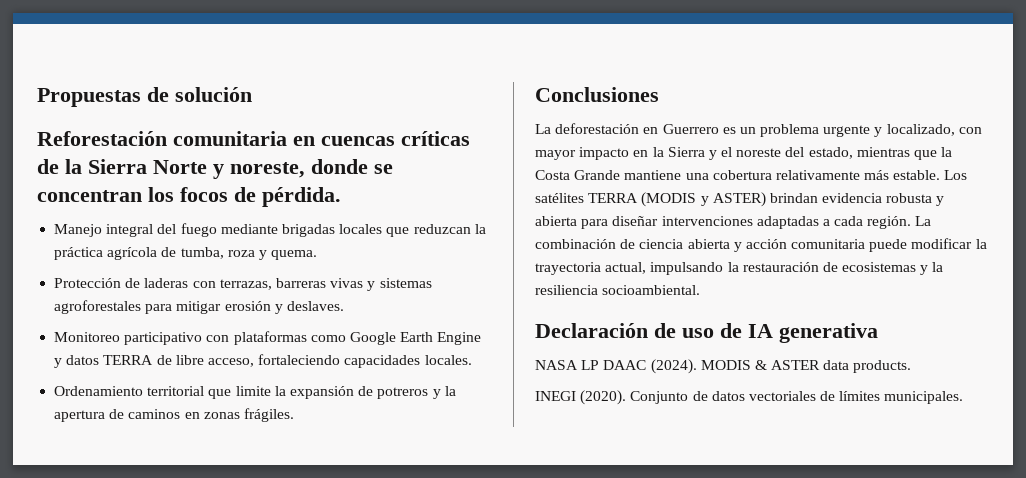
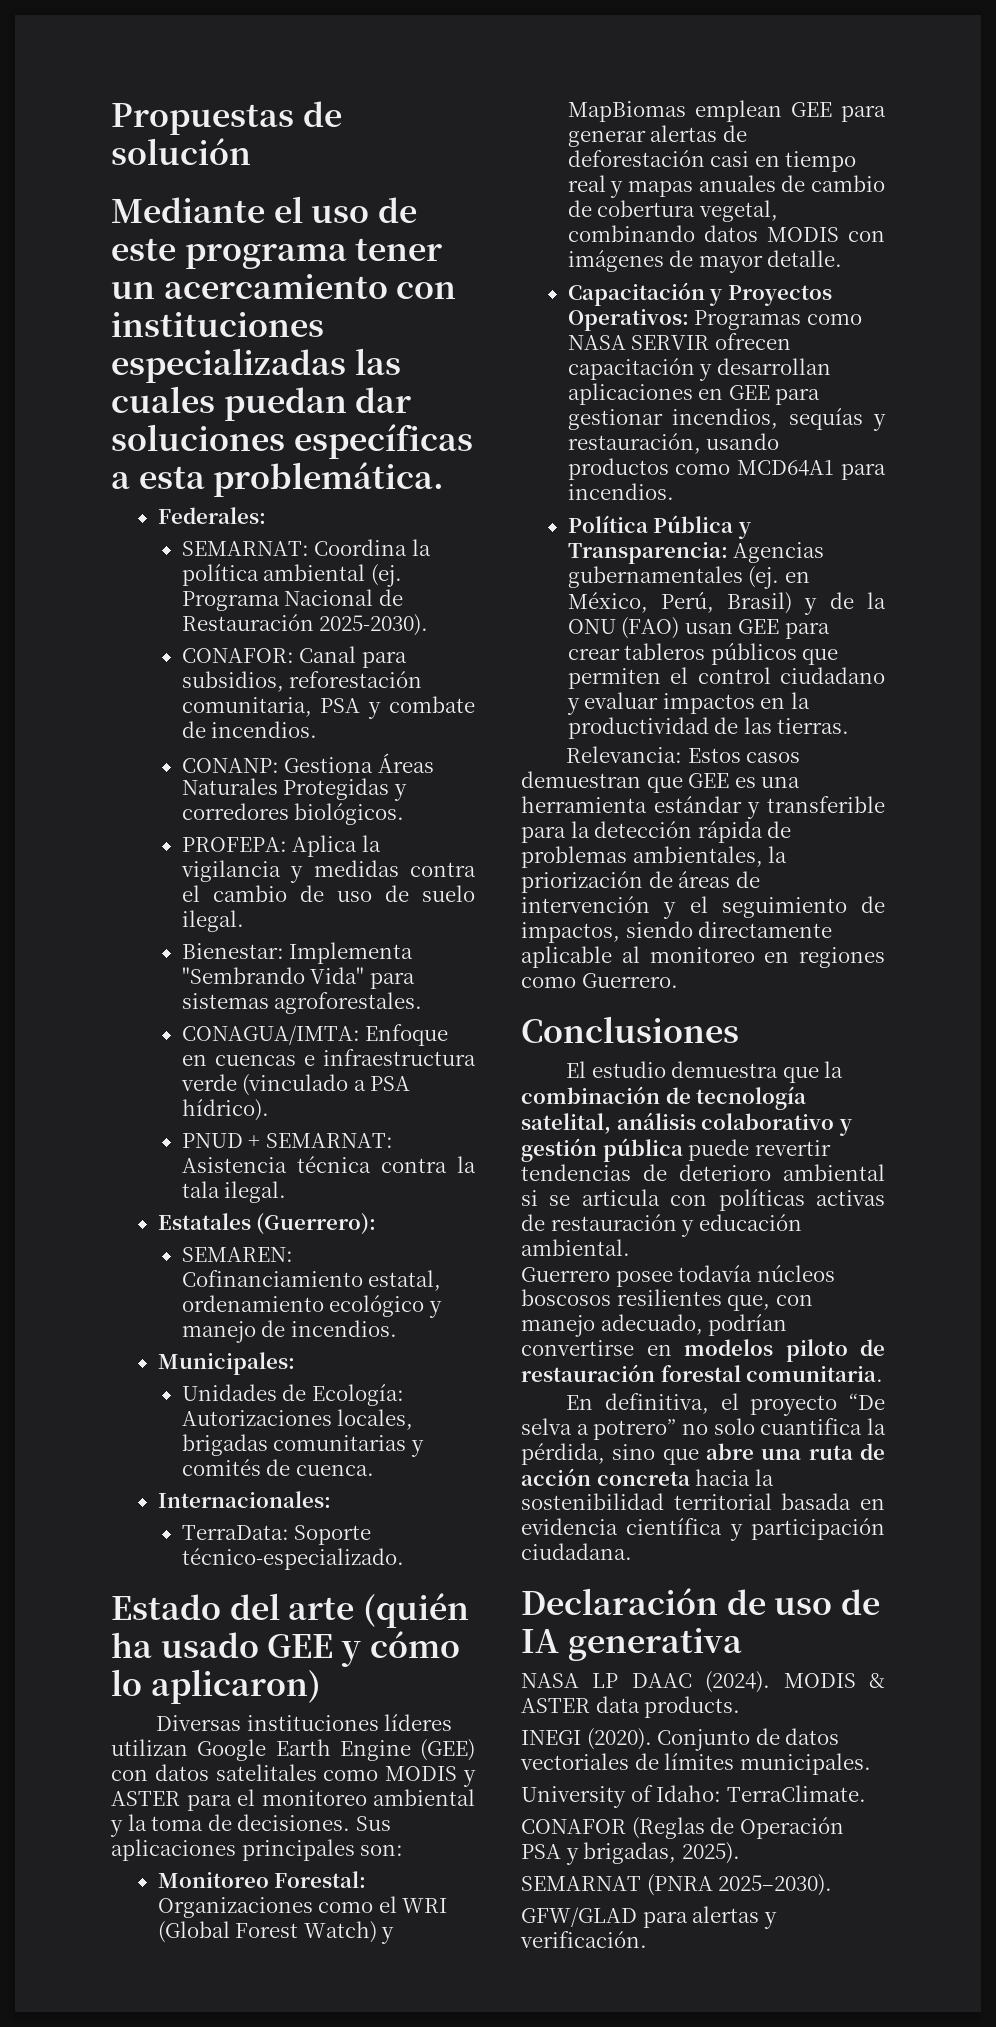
- Reforestación comunitaria en cuencas críticas de la Sierra Norte y noreste, donde se concentran los focos de pérdida.
- Manejo integral del fuego mediante brigadas locales que reduzcan la práctica agrícola de tumba, roza y quema.
- Protección de laderas con terrazas, barreras vivas y sistemas agroforestales para mitigar erosión y deslaves.
- Monitoreo participativo con plataformas como Google Earth Engine y datos TERRA de libre acceso, fortaleciendo capacidades locales.
- Ordenamiento territorial que limite la expansión de potreros y la apertura de caminos en zonas frágiles.
+ Mediante el uso de este programa tener un acercamiento con instituciones especializadas las cuales puedan dar soluciones específicas a esta problemática.
+ Federales:
+ SEMARNAT: Coordina la política ambiental (ej. Programa Nacional de Restauración 2025-2030).
+ CONAFOR: Canal para subsidios, reforestación comunitaria, PSA y combate de incendios.
+ CONANP: Gestiona Áreas Naturales Protegidas y corredores biológicos.
+ PROFEPA: Aplica la vigilancia y medidas contra el cambio de uso de suelo ilegal.
+ Bienestar: Implementa "Sembrando Vida" para sistemas agroforestales.
+ CONAGUA/IMTA: Enfoque en cuencas e infraestructura verde (vinculado a PSA hídrico).
+ PNUD + SEMARNAT: Asistencia técnica contra la tala ilegal.
+ Estatales (Guerrero):
+ SEMAREN: Cofinanciamiento estatal, ordenamiento ecológico y manejo de incendios.
+ Municipales:
+ Unidades de Ecología: Autorizaciones locales, brigadas comunitarias y comités de cuenca.
+ Internacionales:
+ TerraData: Soporte técnico-especializado.
+ Estado del arte (quién ha usado GEE y cómo lo aplicaron)
+ Diversas instituciones líderes utilizan Google Earth Engine (GEE) con datos satelitales como MODIS y ASTER para el monitoreo ambiental y la toma de decisiones. Sus aplicaciones principales son:
+ Monitoreo Forestal: Organizaciones como el WRI (Global Forest Watch) y MapBiomas emplean GEE para generar alertas de deforestación casi en tiempo real y mapas anuales de cambio de cobertura vegetal, combinando datos MODIS con imágenes de mayor detalle.
+ Capacitación y Proyectos Operativos: Programas como NASA SERVIR ofrecen capacitación y desarrollan aplicaciones en GEE para gestionar incendios, sequías y restauración, usando productos como MCD64A1 para incendios.
+ Política Pública y Transparencia: Agencias gubernamentales (ej. en México, Perú, Brasil) y de la ONU (FAO) usan GEE para crear tableros públicos que permiten el control ciudadano y evaluar impactos en la productividad de las tierras.
+ Relevancia: Estos casos demuestran que GEE es una herramienta estándar y transferible para la detección rápida de problemas ambientales, la priorización de áreas de intervención y el seguimiento de impactos, siendo directamente aplicable al monitoreo en regiones como Guerrero.
  Conclusiones
- La deforestación en Guerrero es un problema urgente y localizado, con mayor impacto en la Sierra y el noreste del estado, mientras que la Costa Grande mantiene una cobertura relativamente más estable. Los satélites TERRA (MODIS y ASTER) brindan evidencia robusta y abierta para diseñar intervenciones adaptadas a cada región. La combinación de ciencia abierta y acción comunitaria puede modificar la trayectoria actual, impulsando la restauración de ecosistemas y la resiliencia socioambiental.
+ El estudio demuestra que la combinación de tecnología satelital, análisis colaborativo y gestión pública puede revertir tendencias de deterioro ambiental si se articula con políticas activas de restauración y educación ambiental.
+ Guerrero posee todavía núcleos boscosos resilientes que, con manejo adecuado, podrían convertirse en modelos piloto de restauración forestal comunitaria.
+ En definitiva, el proyecto “De selva a potrero” no solo cuantifica la pérdida, sino que abre una ruta de acción concreta hacia la sostenibilidad territorial basada en evidencia científica y participación ciudadana.
+ University of Idaho: TerraClimate.
+ CONAFOR (Reglas de Operación PSA y brigadas, 2025).
+ SEMARNAT (PNRA 2025–2030).
+ GFW/GLAD para alertas y verificación.

